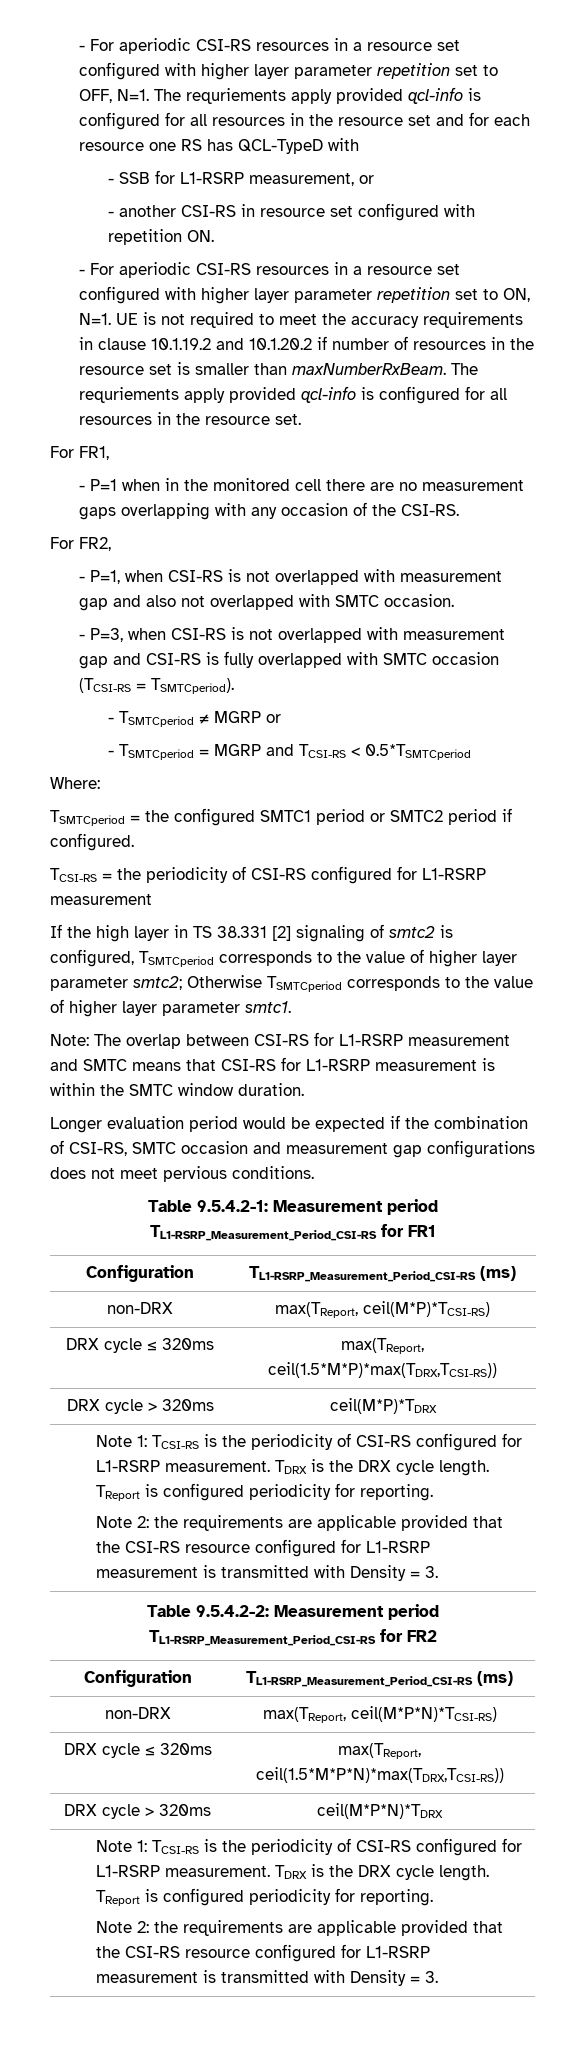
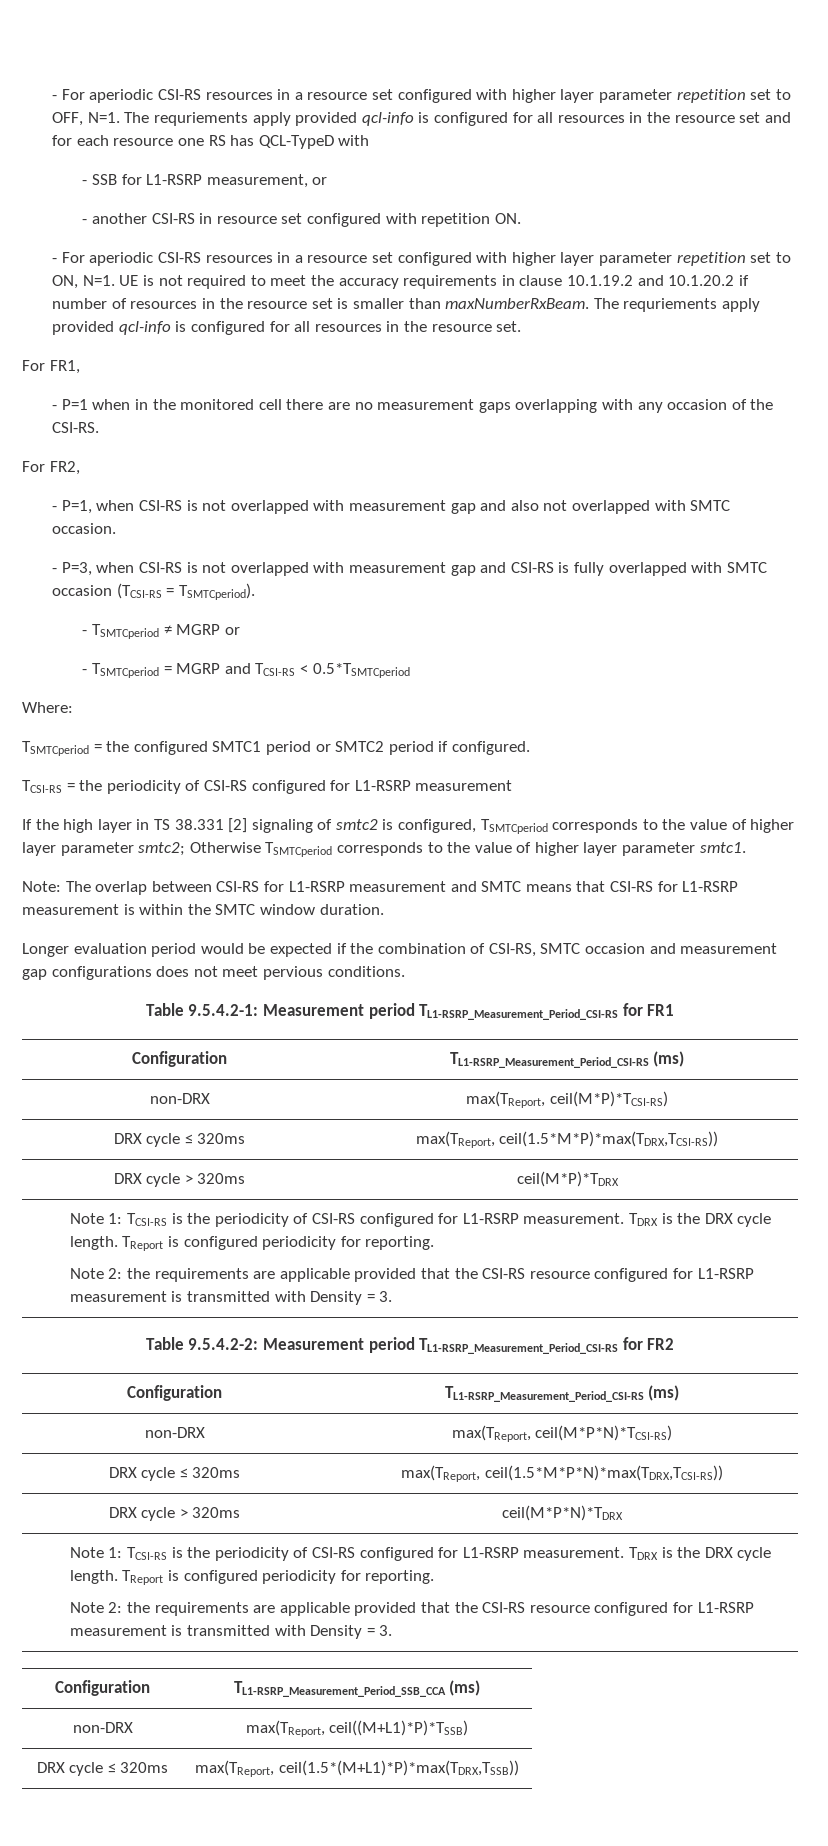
+ Configuration | TL1-RSRP_Measurement_Period_SSB_CCA (ms)
+ non-DRX | max(TReport, ceil((M+L1)*P)*TSSB)
+ DRX cycle ≤ 320ms | max(TReport, ceil(1.5*(M+L1)*P)*max(TDRX,TSSB))

